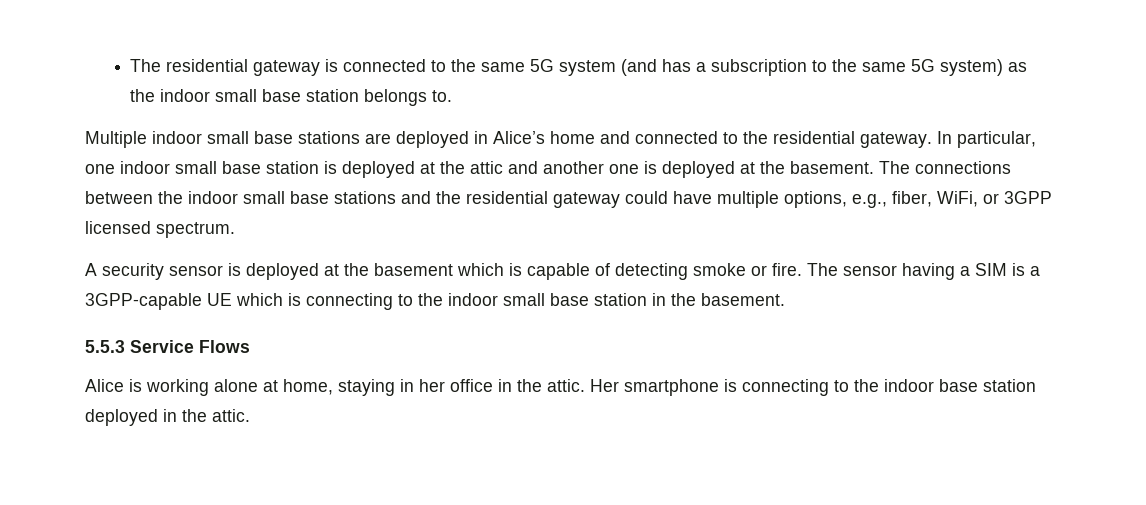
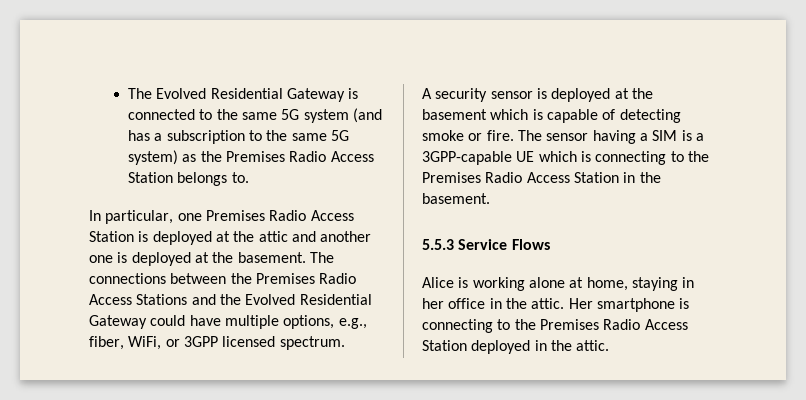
- The residential gateway is connected to the same 5G system (and has a subscription to the same 5G system) as the indoor small base station belongs to.
- Multiple indoor small base stations are deployed in Alice’s home and connected to the residential gateway. In particular, one indoor small base station is deployed at the attic and another one is deployed at the basement.
+ The Evolved Residential Gateway is connected to the same 5G system (and has a subscription to the same 5G system) as the Premises Radio Access Station belongs to.
+ In particular, one Premises Radio Access Station is deployed at the attic and another one is deployed at the basement.
- The connections between the indoor small base stations and the residential gateway could have multiple options, e.g., fiber, WiFi, or 3GPP licensed spectrum.
+ The connections between the Premises Radio Access Stations and the Evolved Residential Gateway could have multiple options, e.g., fiber, WiFi, or 3GPP licensed spectrum.
- The sensor having a SIM is a 3GPP-capable UE which is connecting to the indoor small base station in the basement.
+ The sensor having a SIM is a 3GPP-capable UE which is connecting to the Premises Radio Access Station in the basement.
- Her smartphone is connecting to the indoor base station deployed in the attic.
+ Her smartphone is connecting to the Premises Radio Access Station deployed in the attic.

